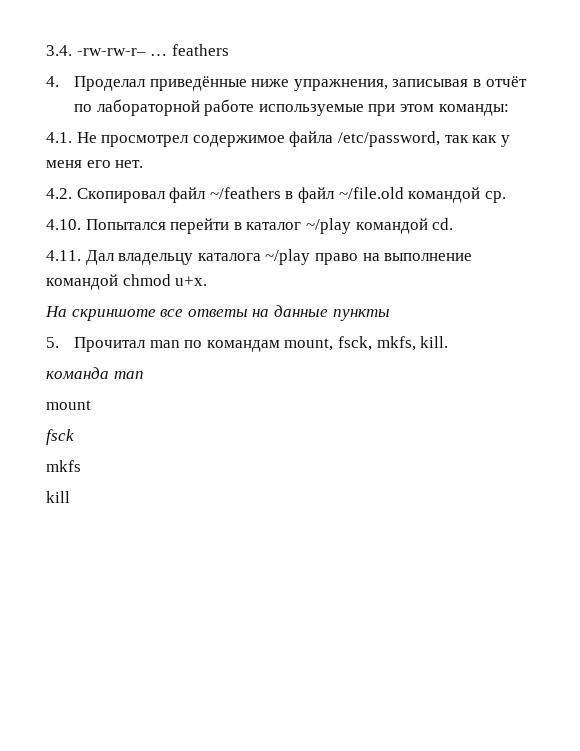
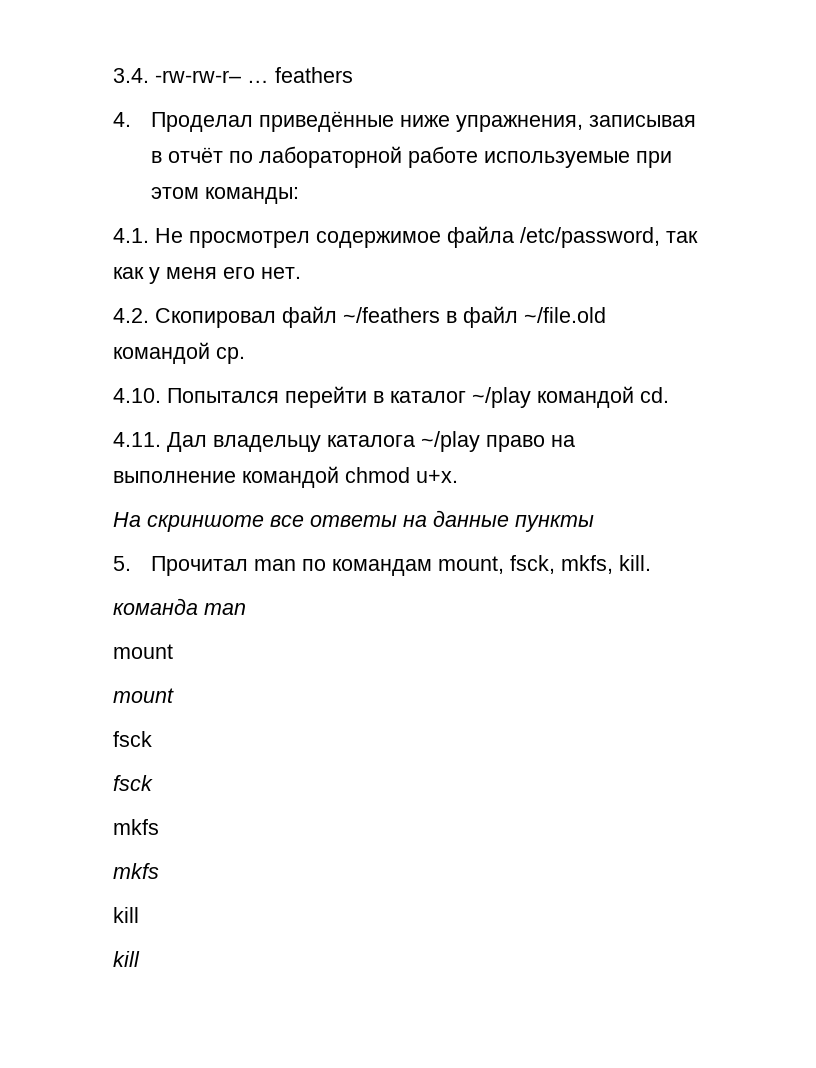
  команда man
  mount
+ mount
+ fsck
  fsck
  mkfs
+ mkfs
+ kill

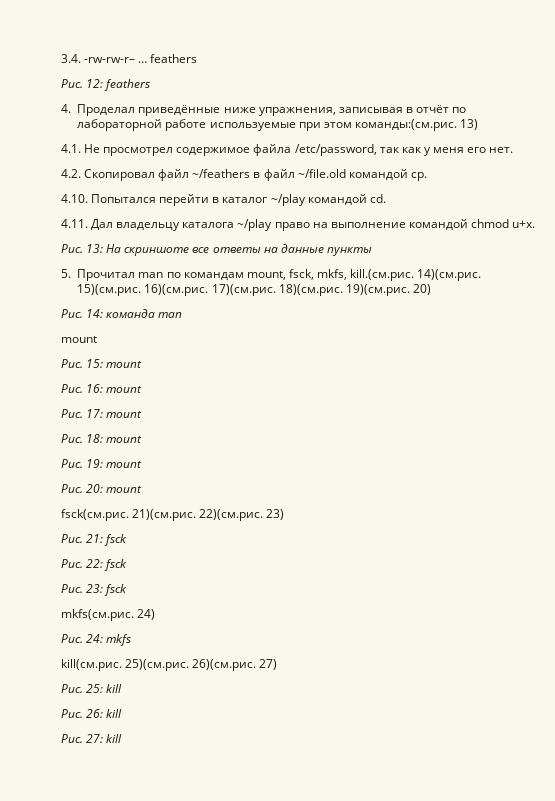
+ Рис. 12: feathers
- 4. Проделал приведённые ниже упражнения, записывая в отчёт по лабораторной работе используемые при этом команды:
+ 4. Проделал приведённые ниже упражнения, записывая в отчёт по лабораторной работе используемые при этом команды:(см.рис. 13)
- На скриншоте все ответы на данные пункты
+ Рис. 13: На скриншоте все ответы на данные пункты
- 5. Прочитал man по командам mount, fsck, mkfs, kill.
- команда man
+ 5. Прочитал man по командам mount, fsck, mkfs, kill.(см.рис. 14)(см.рис. 15)(см.рис. 16)(см.рис. 17)(см.рис. 18)(см.рис. 19)(см.рис. 20)
+ Рис. 14: команда man
  mount
- mount
- fsck
- fsck
- mkfs
- mkfs
- kill
- kill
+ Рис. 15: mount
+ Рис. 16: mount
+ Рис. 17: mount
+ Рис. 18: mount
+ Рис. 19: mount
+ Рис. 20: mount
+ fsck(см.рис. 21)(см.рис. 22)(см.рис. 23)
+ Рис. 21: fsck
+ Рис. 22: fsck
+ Рис. 23: fsck
+ mkfs(см.рис. 24)
+ Рис. 24: mkfs
+ kill(см.рис. 25)(см.рис. 26)(см.рис. 27)
+ Рис. 25: kill
+ Рис. 26: kill
+ Рис. 27: kill

